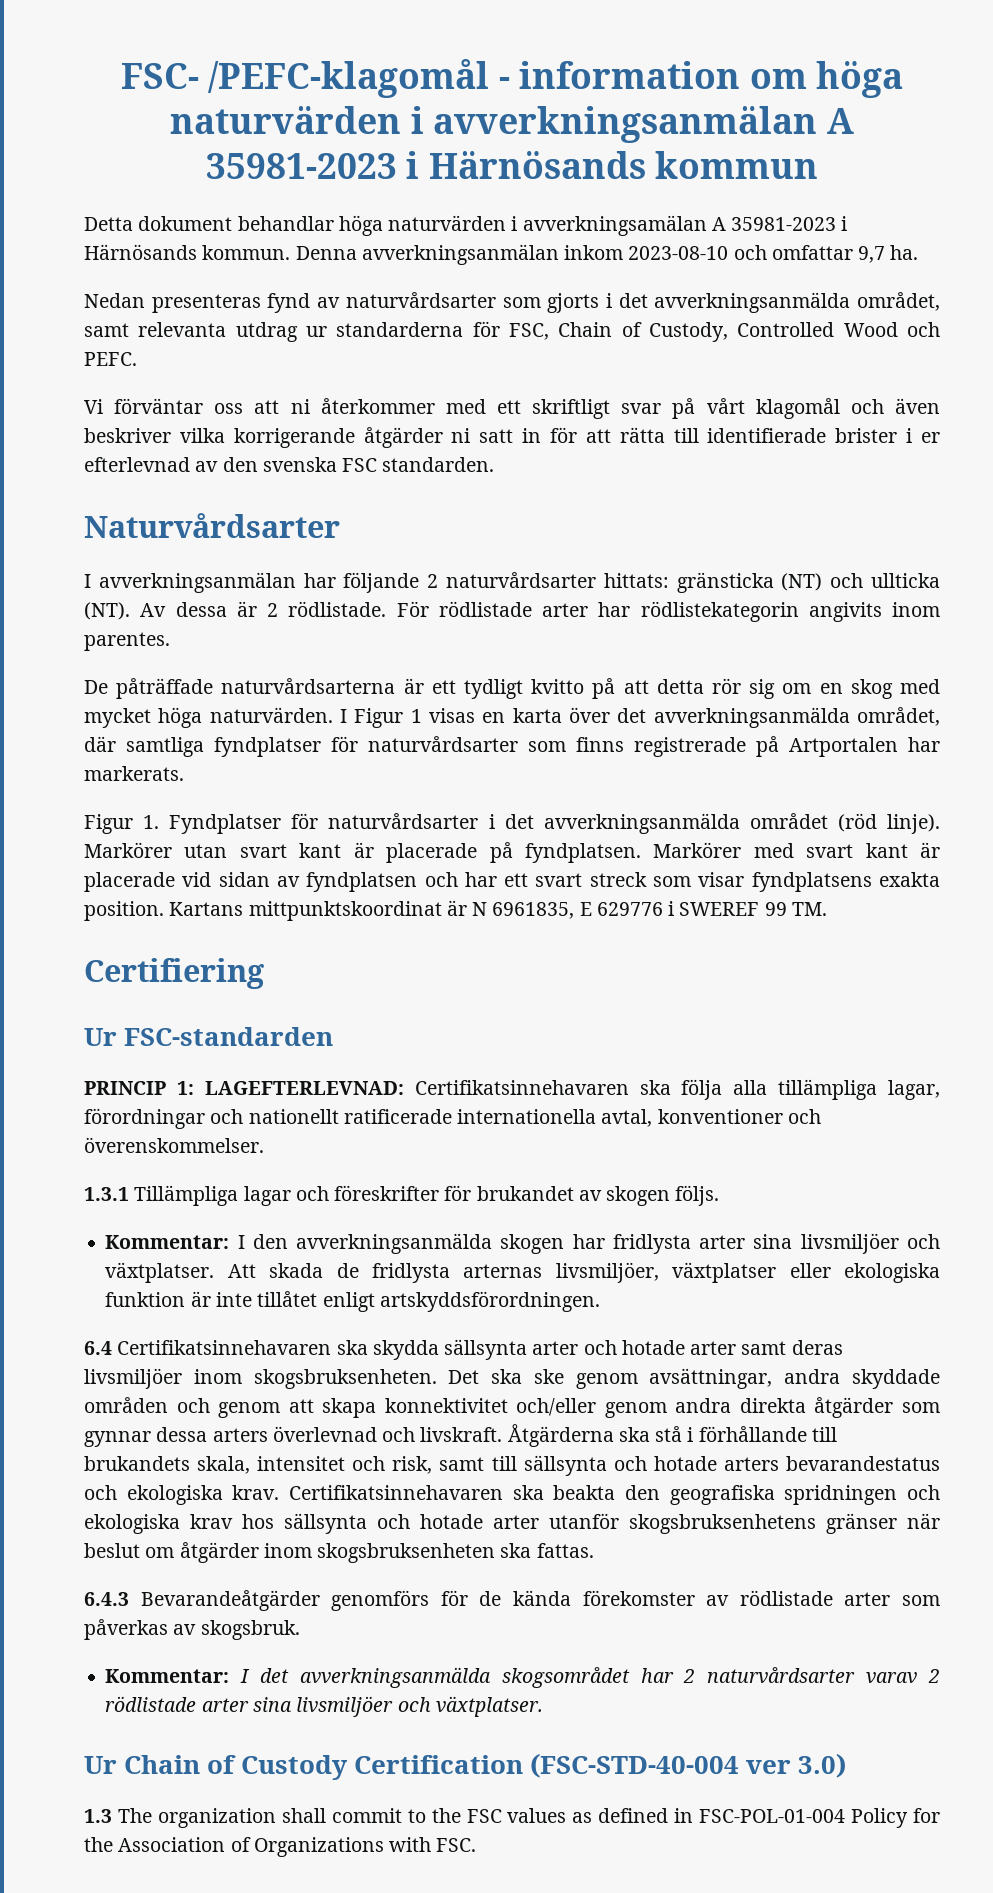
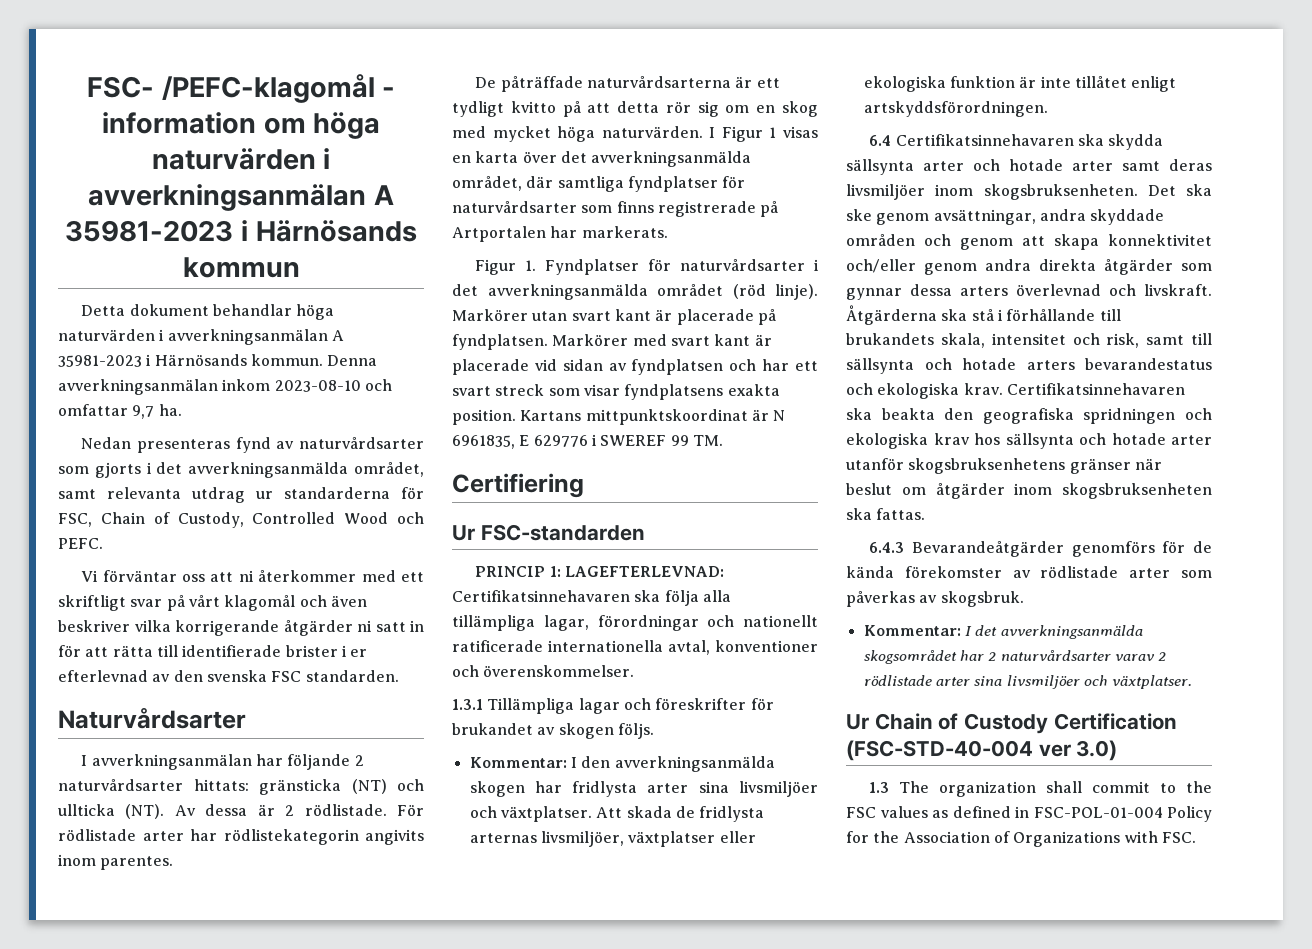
- Detta dokument behandlar höga naturvärden i avverkningsamälan A 35981-2023 i Härnösands kommun.
+ Detta dokument behandlar höga naturvärden i avverkningsanmälan A 35981-2023 i Härnösands kommun.

